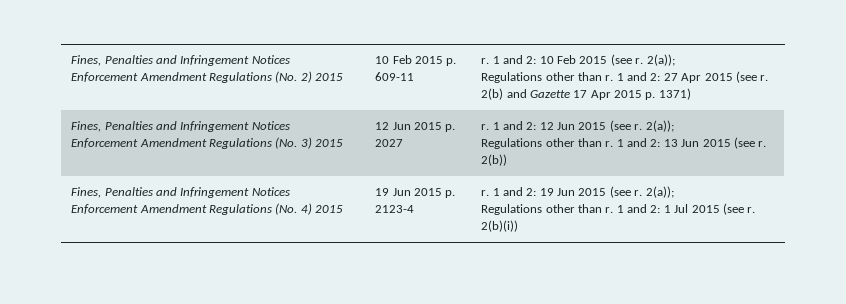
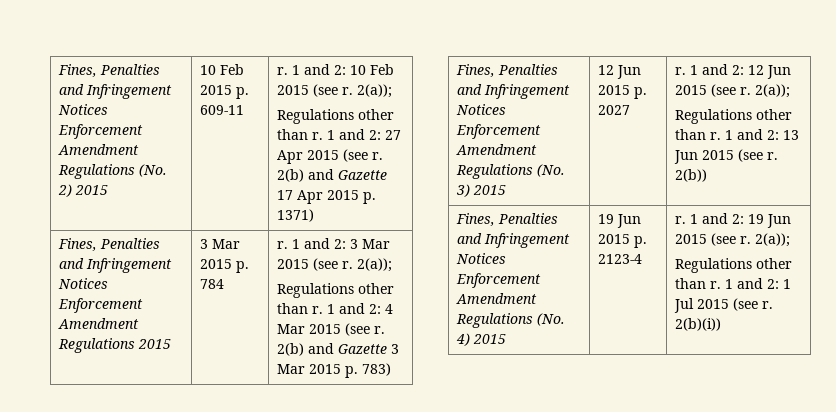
+ Fines, Penalties and Infringement Notices Enforcement Amendment Regulations 2015 | 3 Mar 2015 p. 784 | r. 1 and 2: 3 Mar 2015 (see r. 2(a));
+ Regulations other than r. 1 and 2: 4 Mar 2015 (see r. 2(b) and Gazette 3 Mar 2015 p. 783)

